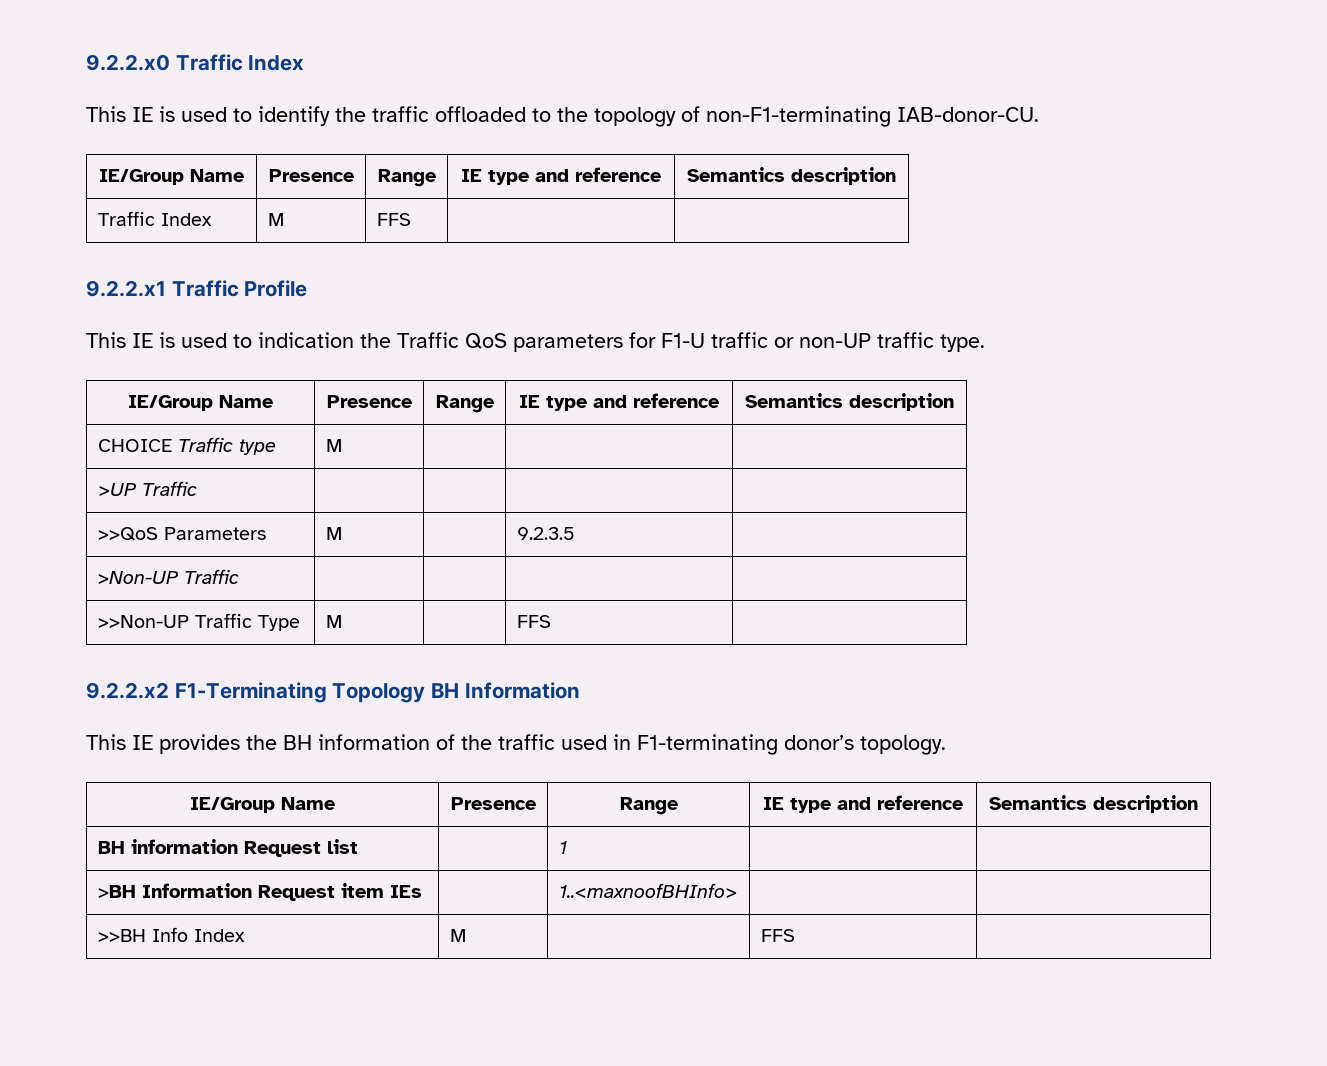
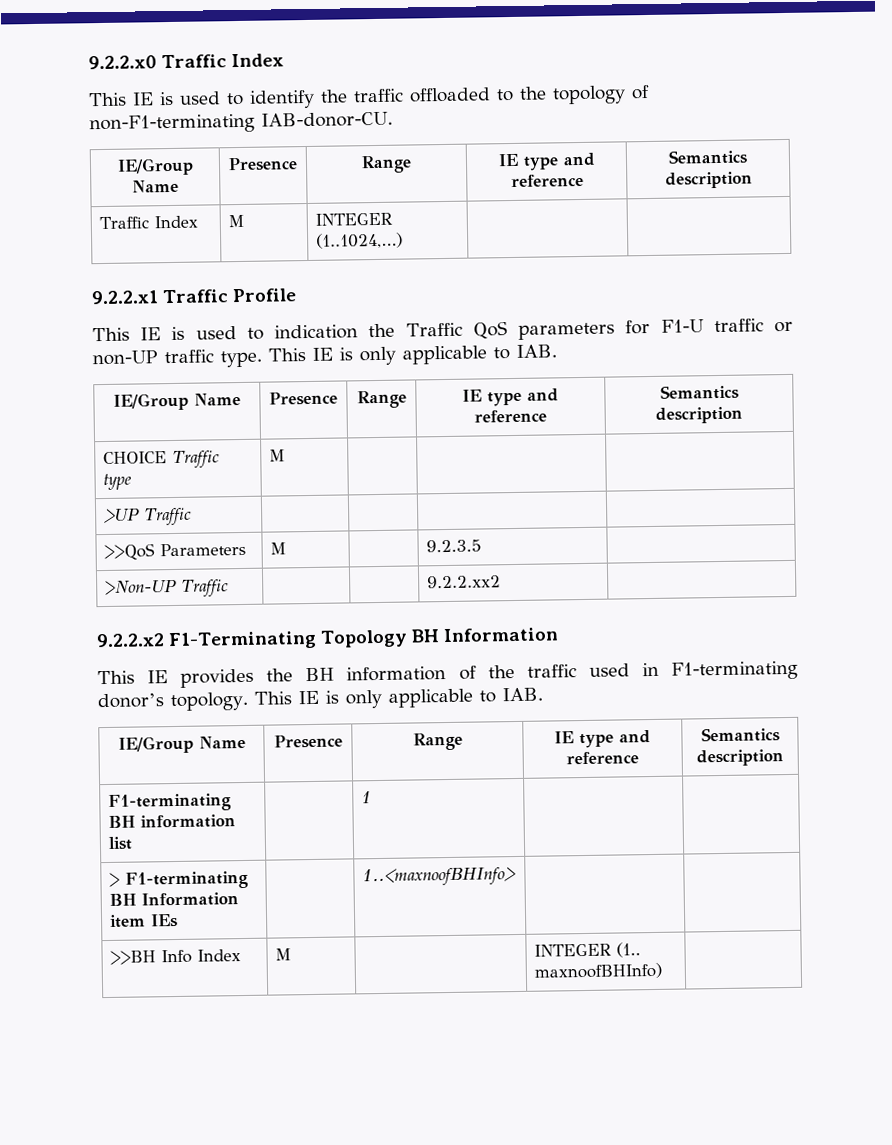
- Traffic Index | M | FFS | |
+ Traffic Index | M | INTEGER (1..1024,…) | |
- This IE is used to indication the Traffic QoS parameters for F1-U traffic or non-UP traffic type.
+ This IE is used to indication the Traffic QoS parameters for F1-U traffic or non-UP traffic type. This IE is only applicable to IAB.
- >Non-UP Traffic | | | |
- >>Non-UP Traffic Type | M | | FFS |
+ >Non-UP Traffic | | | 9.2.2.xx2 |
- This IE provides the BH information of the traffic used in F1-terminating donor’s topology.
+ This IE provides the BH information of the traffic used in F1-terminating donor’s topology. This IE is only applicable to IAB.
- BH information Request list | | 1 | |
+ F1-terminating BH information list | | 1 | |
- >BH Information Request item IEs | | 1..<maxnoofBHInfo> | |
+ > F1-terminating BH Information item IEs | | 1..<maxnoofBHInfo> | |
- >>BH Info Index | M | | FFS |
+ >>BH Info Index | M | | INTEGER (1.. maxnoofBHInfo) |

